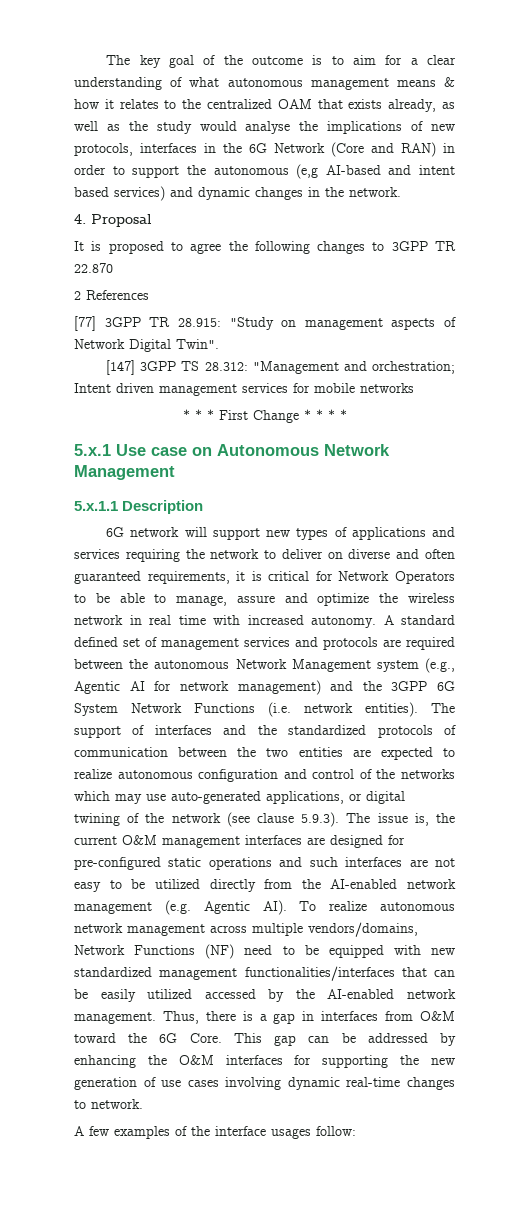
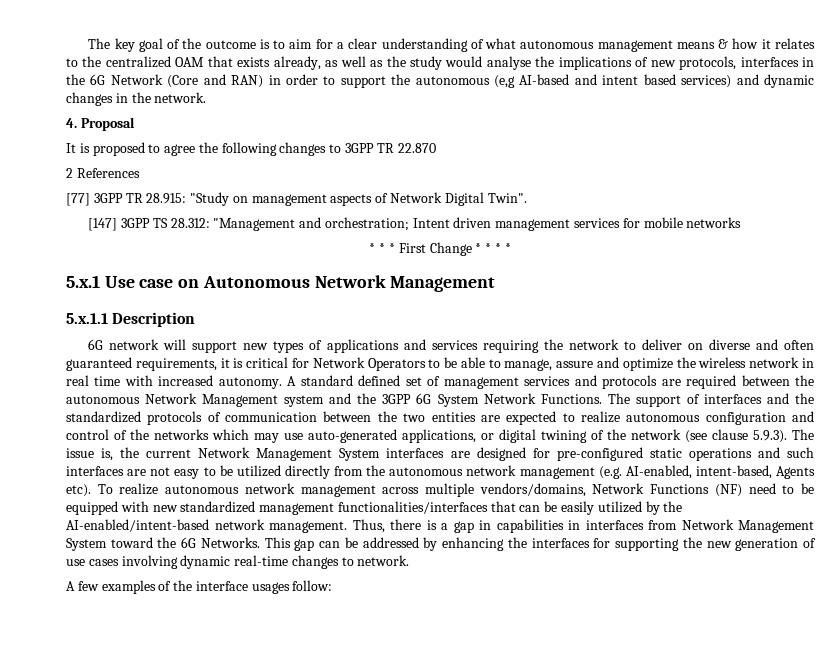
- A standard defined set of management services and protocols are required between the autonomous Network Management system (e.g., Agentic AI for network management) and the 3GPP 6G System Network Functions (i.e. network entities).
+ A standard defined set of management services and protocols are required between the autonomous Network Management system and the 3GPP 6G System Network Functions.
- The support of interfaces and the standardized protocols of communication between the two entities are expected to realize autonomous configuration and control of the networks which may use auto-generated applications, or digital twining of the network (see clause 5.9.3). The issue is, the current O&M management interfaces are designed for pre-configured static operations and such interfaces are not easy to be utilized directly from the AI-enabled network management (e.g. Agentic AI). To realize autonomous network management across multiple vendors/domains, Network Functions (NF) need to be equipped with new standardized management functionalities/interfaces that can be easily utilized accessed by the AI-enabled network management.
+ The support of interfaces and the standardized protocols of communication between the two entities are expected to realize autonomous configuration and control of the networks which may use auto-generated applications, or digital twining of the network (see clause 5.9.3). The issue is, the current Network Management System interfaces are designed for pre-configured static operations and such interfaces are not easy to be utilized directly from the autonomous network management (e.g. AI-enabled, intent-based, Agents etc). To realize autonomous network management across multiple vendors/domains, Network Functions (NF) need to be equipped with new standardized management functionalities/interfaces that can be easily utilized by the AI-enabled/intent-based network management.
- Thus, there is a gap in interfaces from O&M toward the 6G Core.
+ Thus, there is a gap in capabilities in interfaces from Network Management System toward the 6G Networks.
- This gap can be addressed by enhancing the O&M interfaces for supporting the new generation of use cases involving dynamic real-time changes to network.
+ This gap can be addressed by enhancing the interfaces for supporting the new generation of use cases involving dynamic real-time changes to network.

